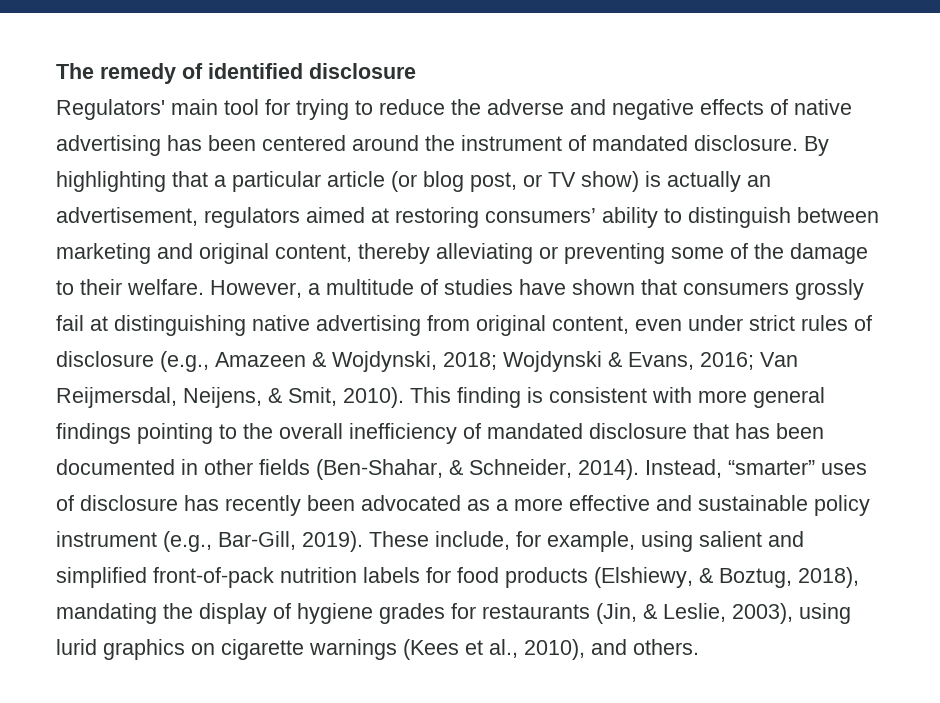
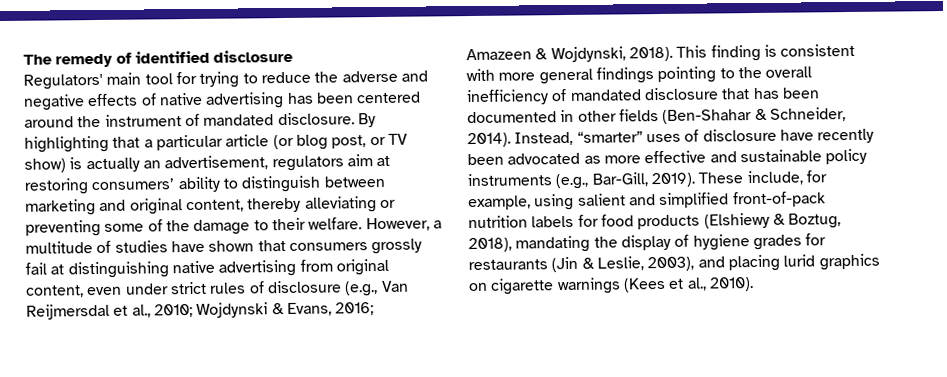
- By highlighting that a particular article (or blog post, or TV show) is actually an advertisement, regulators aimed at restoring consumers’ ability to distinguish between marketing and original content, thereby alleviating or preventing some of the damage to their welfare.
+ By highlighting that a particular article (or blog post, or TV show) is actually an advertisement, regulators aim at restoring consumers’ ability to distinguish between marketing and original content, thereby alleviating or preventing some of the damage to their welfare.
- However, a multitude of studies have shown that consumers grossly fail at distinguishing native advertising from original content, even under strict rules of disclosure (e.g., Amazeen & Wojdynski, 2018; Wojdynski & Evans, 2016; Van Reijmersdal, Neijens, & Smit, 2010).
+ However, a multitude of studies have shown that consumers grossly fail at distinguishing native advertising from original content, even under strict rules of disclosure (e.g., Van Reijmersdal et al., 2010; Wojdynski & Evans, 2016; Amazeen & Wojdynski, 2018).
- This finding is consistent with more general findings pointing to the overall inefficiency of mandated disclosure that has been documented in other fields (Ben-Shahar, & Schneider, 2014).
+ This finding is consistent with more general findings pointing to the overall inefficiency of mandated disclosure that has been documented in other fields (Ben-Shahar & Schneider, 2014).
- Instead, “smarter” uses of disclosure has recently been advocated as a more effective and sustainable policy instrument (e.g., Bar-Gill, 2019).
+ Instead, “smarter” uses of disclosure have recently been advocated as more effective and sustainable policy instruments (e.g., Bar-Gill, 2019).
- These include, for example, using salient and simplified front-of-pack nutrition labels for food products (Elshiewy, & Boztug, 2018), mandating the display of hygiene grades for restaurants (Jin, & Leslie, 2003), using lurid graphics on cigarette warnings (Kees et al., 2010), and others.
+ These include, for example, using salient and simplified front-of-pack nutrition labels for food products (Elshiewy & Boztug, 2018), mandating the display of hygiene grades for restaurants (Jin & Leslie, 2003), and placing lurid graphics on cigarette warnings (Kees et al., 2010).

